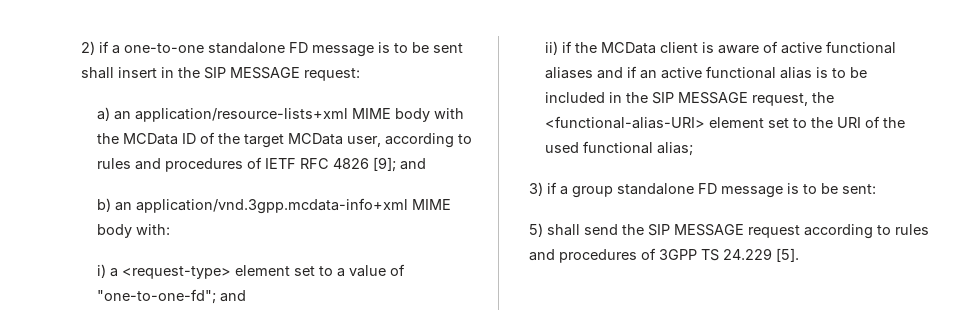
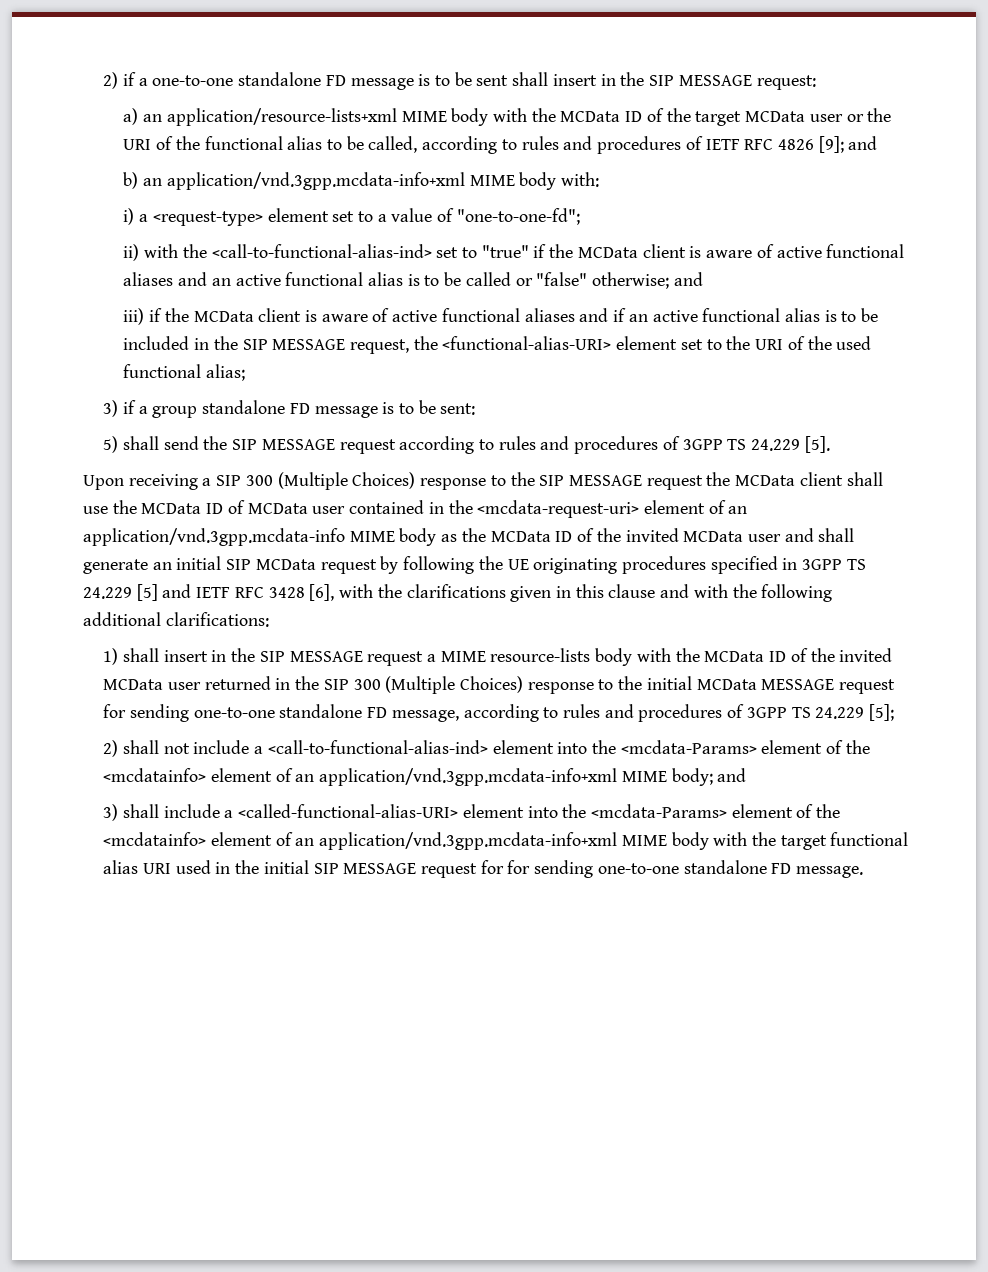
- a) an application/resource-lists+xml MIME body with the MCData ID of the target MCData user, according to rules and procedures of IETF RFC 4826 [9]; and
+ a) an application/resource-lists+xml MIME body with the MCData ID of the target MCData user or the URI of the functional alias to be called, according to rules and procedures of IETF RFC 4826 [9]; and
- i) a <request-type> element set to a value of "one-to-one-fd"; and
- ii) if the MCData client is aware of active functional aliases and if an active functional alias is to be included in the SIP MESSAGE request, the <functional-alias-URI> element set to the URI of the used functional alias;
+ i) a <request-type> element set to a value of "one-to-one-fd";
+ ii) with the <call-to-functional-alias-ind> set to "true" if the MCData client is aware of active functional aliases and an active functional alias is to be called or "false" otherwise; and
+ iii) if the MCData client is aware of active functional aliases and if an active functional alias is to be included in the SIP MESSAGE request, the <functional-alias-URI> element set to the URI of the used functional alias;
+ Upon receiving a SIP 300 (Multiple Choices) response to the SIP MESSAGE request the MCData client shall use the MCData ID of MCData user contained in the <mcdata-request-uri> element of an application/vnd.3gpp.mcdata-info MIME body as the MCData ID of the invited MCData user and shall generate an initial SIP MCData request by following the UE originating procedures specified in 3GPP TS 24.229 [5] and IETF RFC 3428 [6], with the clarifications given in this clause and with the following additional clarifications:
+ 1) shall insert in the SIP MESSAGE request a MIME resource-lists body with the MCData ID of the invited MCData user returned in the SIP 300 (Multiple Choices) response to the initial MCData MESSAGE request for sending one-to-one standalone FD message, according to rules and procedures of 3GPP TS 24.229 [5];
+ 2) shall not include a <call-to-functional-alias-ind> element into the <mcdata-Params> element of the <mcdatainfo> element of an application/vnd.3gpp.mcdata-info+xml MIME body; and
+ 3) shall include a <called-functional-alias-URI> element into the <mcdata-Params> element of the <mcdatainfo> element of an application/vnd.3gpp.mcdata-info+xml MIME body with the target functional alias URI used in the initial SIP MESSAGE request for for sending one-to-one standalone FD message.

